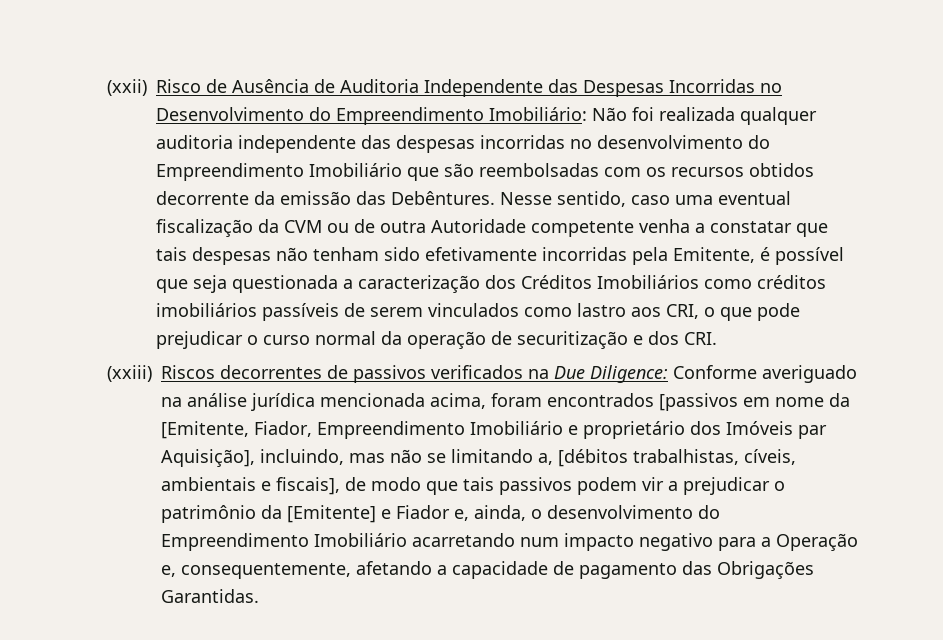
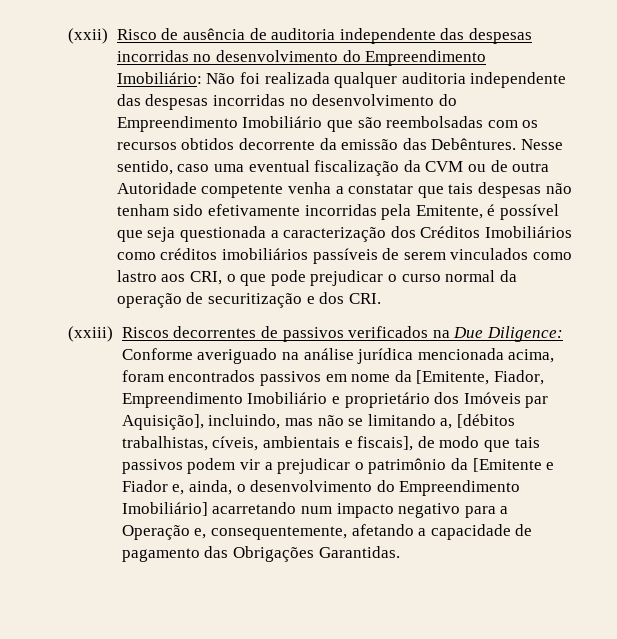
- (xxii) Risco de Ausência de Auditoria Independente das Despesas Incorridas no Desenvolvimento do Empreendimento Imobiliário: Não foi realizada qualquer auditoria independente das despesas incorridas no desenvolvimento do Empreendimento Imobiliário que são reembolsadas com os recursos obtidos decorrente da emissão das Debêntures.
+ (xxii) Risco de ausência de auditoria independente das despesas incorridas no desenvolvimento do Empreendimento Imobiliário: Não foi realizada qualquer auditoria independente das despesas incorridas no desenvolvimento do Empreendimento Imobiliário que são reembolsadas com os recursos obtidos decorrente da emissão das Debêntures.
- Conforme averiguado na análise jurídica mencionada acima, foram encontrados [passivos em nome da [Emitente, Fiador, Empreendimento Imobiliário e proprietário dos Imóveis par Aquisição], incluindo, mas não se limitando a, [débitos trabalhistas, cíveis, ambientais e fiscais], de modo que tais passivos podem vir a prejudicar o patrimônio da [Emitente] e Fiador e, ainda, o desenvolvimento do Empreendimento Imobiliário acarretando num impacto negativo para a Operação e, consequentemente, afetando a capacidade de pagamento das Obrigações Garantidas.
+ Conforme averiguado na análise jurídica mencionada acima, foram encontrados passivos em nome da [Emitente, Fiador, Empreendimento Imobiliário e proprietário dos Imóveis par Aquisição], incluindo, mas não se limitando a, [débitos trabalhistas, cíveis, ambientais e fiscais], de modo que tais passivos podem vir a prejudicar o patrimônio da [Emitente e Fiador e, ainda, o desenvolvimento do Empreendimento Imobiliário] acarretando num impacto negativo para a Operação e, consequentemente, afetando a capacidade de pagamento das Obrigações Garantidas.

